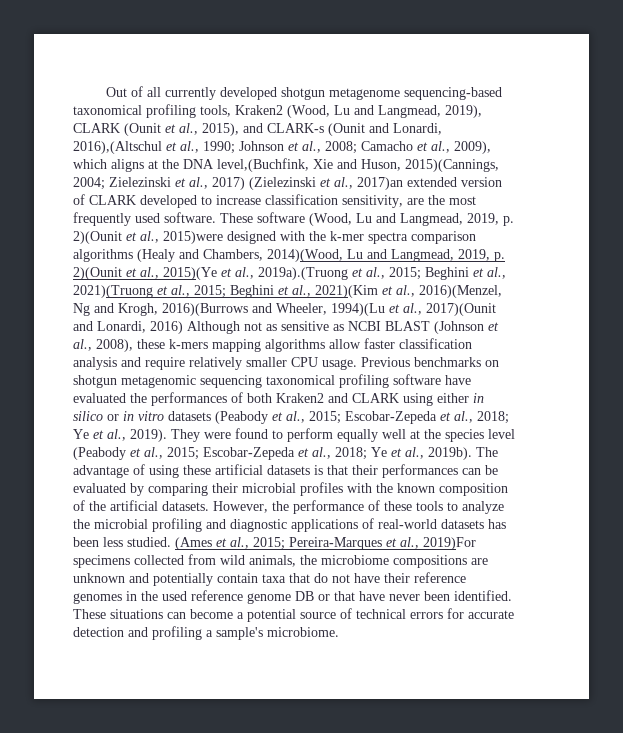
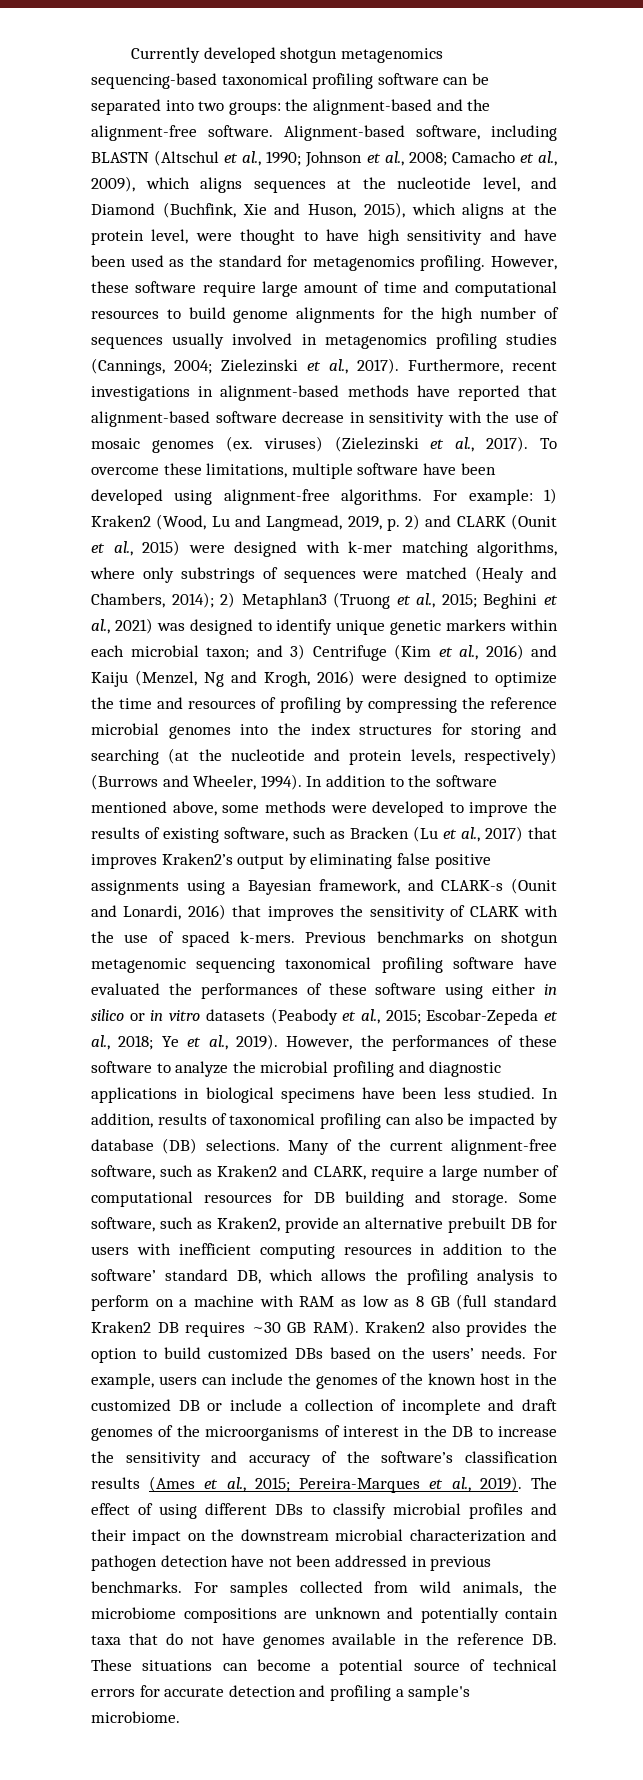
- Out of all currently developed shotgun metagenome sequencing-based taxonomical profiling tools, Kraken2 (Wood, Lu and Langmead, 2019), CLARK (Ounit et al., 2015), and CLARK-s (Ounit and Lonardi, 2016),(Altschul et al., 1990; Johnson et al., 2008; Camacho et al., 2009), which aligns at the DNA level,(Buchfink, Xie and Huson, 2015)(Cannings, 2004; Zielezinski et al., 2017) (Zielezinski et al., 2017)an extended version of CLARK developed to increase classification sensitivity, are the most frequently used software. These software (Wood, Lu and Langmead, 2019, p. 2)(Ounit et al., 2015)were designed with the k-mer spectra comparison algorithms (Healy and Chambers, 2014)(Wood, Lu and Langmead, 2019, p. 2)(Ounit et al., 2015)(Ye et al., 2019a).(Truong et al., 2015; Beghini et al., 2021)(Truong et al., 2015; Beghini et al., 2021)(Kim et al., 2016)(Menzel, Ng and Krogh, 2016)(Burrows and Wheeler, 1994)(Lu et al., 2017)(Ounit and Lonardi, 2016) Although not as sensitive as NCBI BLAST (Johnson et al., 2008), these k-mers mapping algorithms allow faster classification analysis and require relatively smaller CPU usage.
+ Currently developed shotgun metagenomics sequencing-based taxonomical profiling software can be separated into two groups: the alignment-based and the alignment-free software. Alignment-based software, including BLASTN (Altschul et al., 1990; Johnson et al., 2008; Camacho et al., 2009), which aligns sequences at the nucleotide level, and Diamond (Buchfink, Xie and Huson, 2015), which aligns at the protein level, were thought to have high sensitivity and have been used as the standard for metagenomics profiling. However, these software require large amount of time and computational resources to build genome alignments for the high number of sequences usually involved in metagenomics profiling studies (Cannings, 2004; Zielezinski et al., 2017). Furthermore, recent investigations in alignment-based methods have reported that alignment-based software decrease in sensitivity with the use of mosaic genomes (ex. viruses) (Zielezinski et al., 2017). To overcome these limitations, multiple software have been developed using alignment-free algorithms. For example: 1) Kraken2 (Wood, Lu and Langmead, 2019, p. 2) and CLARK (Ounit et al., 2015) were designed with k-mer matching algorithms, where only substrings of sequences were matched (Healy and Chambers, 2014); 2) Metaphlan3 (Truong et al., 2015; Beghini et al., 2021) was designed to identify unique genetic markers within each microbial taxon; and 3) Centrifuge (Kim et al., 2016) and Kaiju (Menzel, Ng and Krogh, 2016) were designed to optimize the time and resources of profiling by compressing the reference microbial genomes into the index structures for storing and searching (at the nucleotide and protein levels, respectively) (Burrows and Wheeler, 1994). In addition to the software mentioned above, some methods were developed to improve the results of existing software, such as Bracken (Lu et al., 2017) that improves Kraken2’s output by eliminating false positive assignments using a Bayesian framework, and CLARK-s (Ounit and Lonardi, 2016) that improves the sensitivity of CLARK with the use of spaced k-mers.
- Previous benchmarks on shotgun metagenomic sequencing taxonomical profiling software have evaluated the performances of both Kraken2 and CLARK using either in silico or in vitro datasets (Peabody et al., 2015; Escobar-Zepeda et al., 2018; Ye et al., 2019).
+ Previous benchmarks on shotgun metagenomic sequencing taxonomical profiling software have evaluated the performances of these software using either in silico or in vitro datasets (Peabody et al., 2015; Escobar-Zepeda et al., 2018; Ye et al., 2019).
- They were found to perform equally well at the species level (Peabody et al., 2015; Escobar-Zepeda et al., 2018; Ye et al., 2019b). The advantage of using these artificial datasets is that their performances can be evaluated by comparing their microbial profiles with the known composition of the artificial datasets.
- However, the performance of these tools to analyze the microbial profiling and diagnostic applications of real-world datasets has been less studied. (Ames et al., 2015; Pereira-Marques et al., 2019)For specimens collected from wild animals, the microbiome compositions are unknown and potentially contain taxa that do not have their reference genomes in the used reference genome DB or that have never been identified. These situations can become a potential source of technical errors for accurate detection and profiling a sample's microbiome.
+ However, the performances of these software to analyze the microbial profiling and diagnostic applications in biological specimens have been less studied. In addition, results of taxonomical profiling can also be impacted by database (DB) selections. Many of the current alignment-free software, such as Kraken2 and CLARK, require a large number of computational resources for DB building and storage. Some software, such as Kraken2, provide an alternative prebuilt DB for users with inefficient computing resources in addition to the software’ standard DB, which allows the profiling analysis to perform on a machine with RAM as low as 8 GB (full standard Kraken2 DB requires ~30 GB RAM). Kraken2 also provides the option to build customized DBs based on the users’ needs. For example, users can include the genomes of the known host in the customized DB or include a collection of incomplete and draft genomes of the microorganisms of interest in the DB to increase the sensitivity and accuracy of the software’s classification results (Ames et al., 2015; Pereira-Marques et al., 2019). The effect of using different DBs to classify microbial profiles and their impact on the downstream microbial characterization and pathogen detection have not been addressed in previous benchmarks. For samples collected from wild animals, the microbiome compositions are unknown and potentially contain taxa that do not have genomes available in the reference DB. These situations can become a potential source of technical errors for accurate detection and profiling a sample's microbiome.

